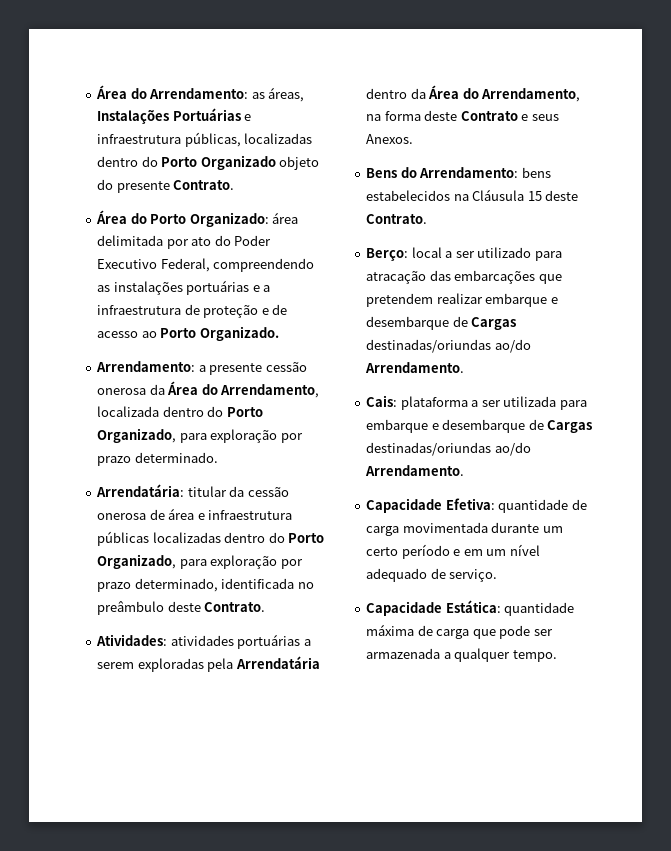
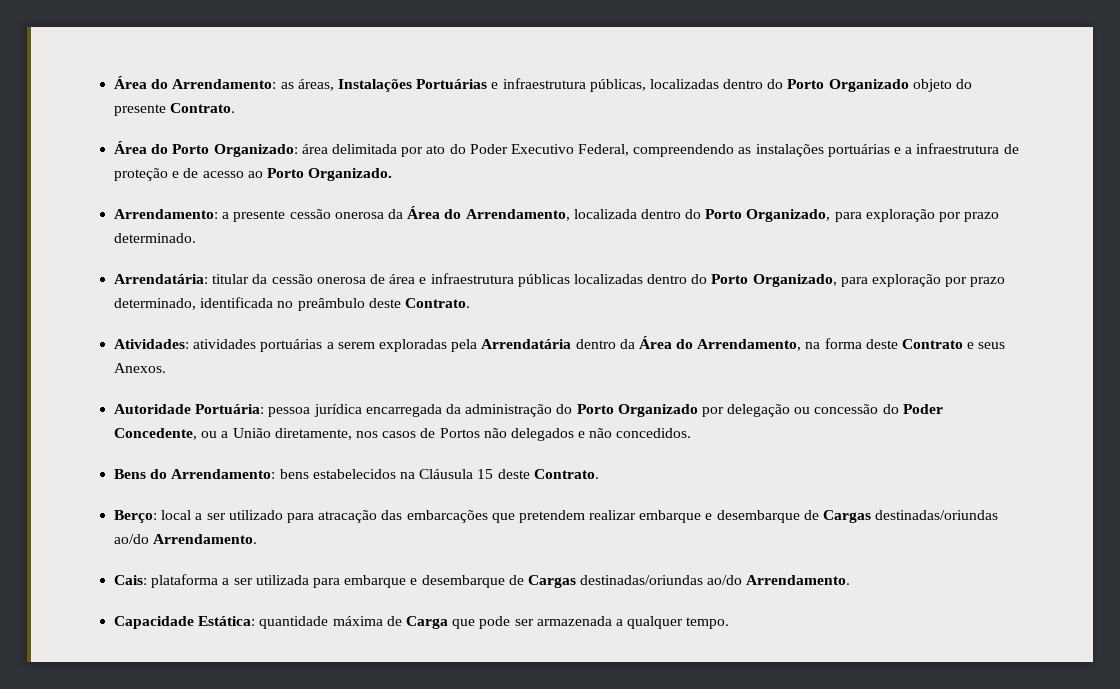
+ Autoridade Portuária: pessoa jurídica encarregada da administração do Porto Organizado por delegação ou concessão do Poder Concedente, ou a União diretamente, nos casos de Portos não delegados e não concedidos.
- Capacidade Efetiva: quantidade de carga movimentada durante um certo período e em um nível adequado de serviço.
- Capacidade Estática: quantidade máxima de carga que pode ser armazenada a qualquer tempo.
+ Capacidade Estática: quantidade máxima de Carga que pode ser armazenada a qualquer tempo.

